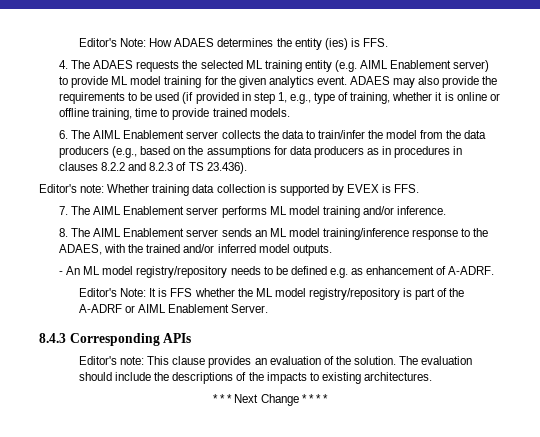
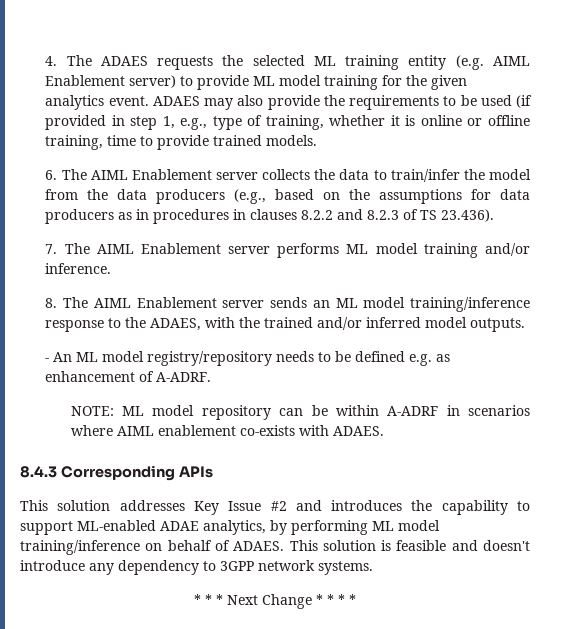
- Editor's Note: How ADAES determines the entity (ies) is FFS.
- Editor's note: Whether training data collection is supported by EVEX is FFS.
- Editor's Note: It is FFS whether the ML model registry/repository is part of the A-ADRF or AIML Enablement Server.
+ NOTE: ML model repository can be within A-ADRF in scenarios where AIML enablement co-exists with ADAES.
  8.4.3 Corresponding APIs
- Editor's note: This clause provides an evaluation of the solution. The evaluation should include the descriptions of the impacts to existing architectures.
+ This solution addresses Key Issue #2 and introduces the capability to support ML-enabled ADAE analytics, by performing ML model training/inference on behalf of ADAES. This solution is feasible and doesn't introduce any dependency to 3GPP network systems.

